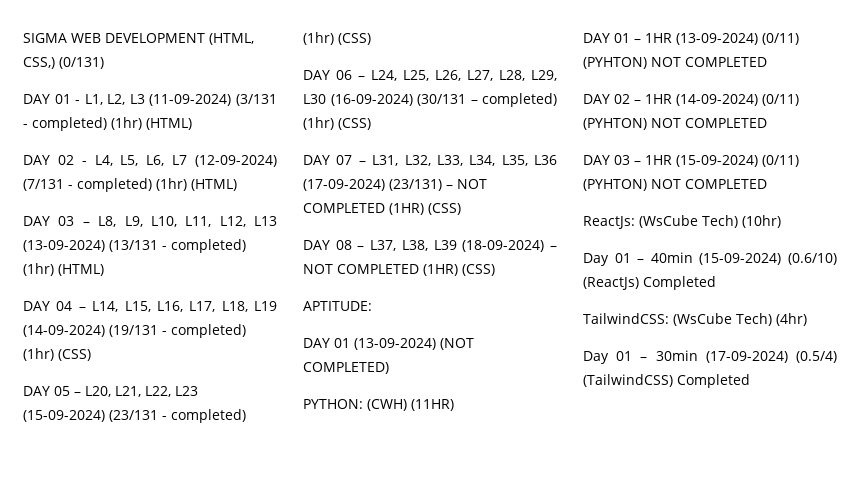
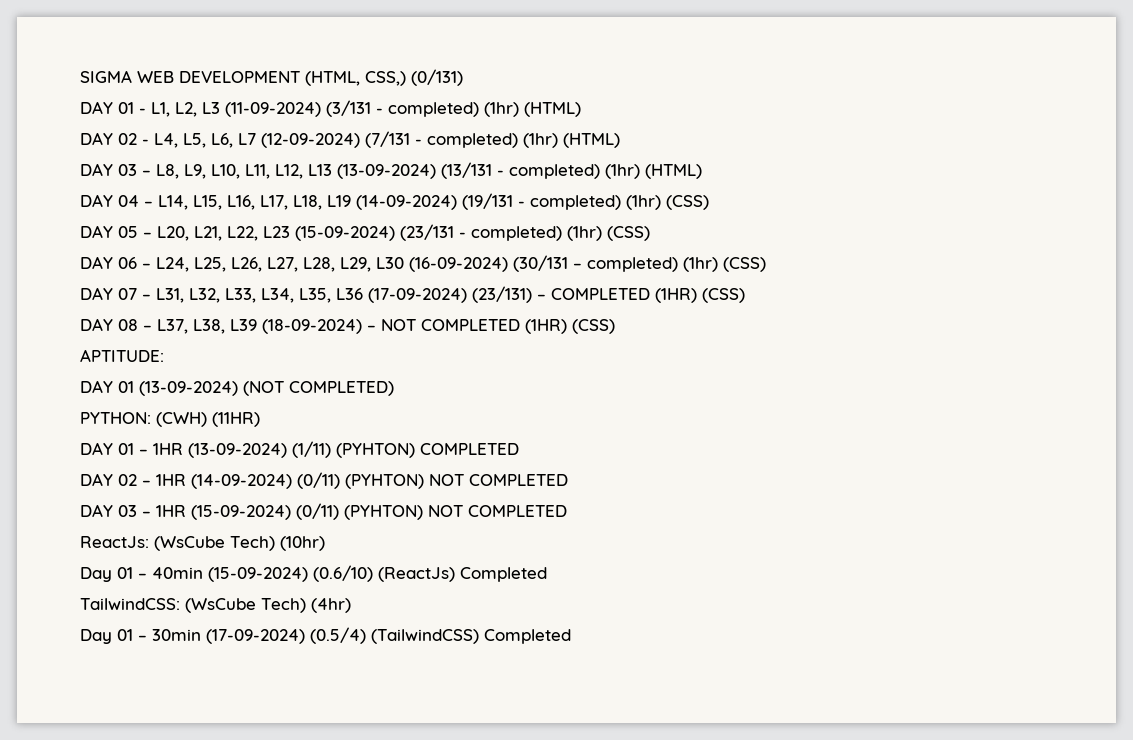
- DAY 07 – L31, L32, L33, L34, L35, L36 (17-09-2024) (23/131) – NOT COMPLETED (1HR) (CSS)
+ DAY 07 – L31, L32, L33, L34, L35, L36 (17-09-2024) (23/131) – COMPLETED (1HR) (CSS)
- DAY 01 – 1HR (13-09-2024) (0/11) (PYHTON) NOT COMPLETED
+ DAY 01 – 1HR (13-09-2024) (1/11) (PYHTON) COMPLETED

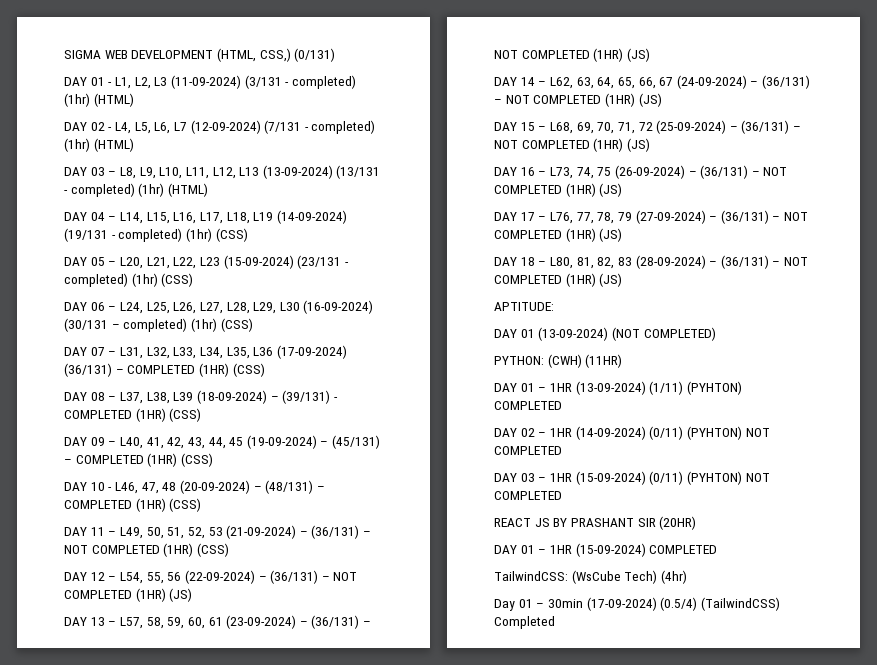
- DAY 07 – L31, L32, L33, L34, L35, L36 (17-09-2024) (23/131) – COMPLETED (1HR) (CSS)
+ DAY 07 – L31, L32, L33, L34, L35, L36 (17-09-2024) (36/131) – COMPLETED (1HR) (CSS)
- DAY 08 – L37, L38, L39 (18-09-2024) – NOT COMPLETED (1HR) (CSS)
+ DAY 08 – L37, L38, L39 (18-09-2024) – (39/131) - COMPLETED (1HR) (CSS)
+ DAY 09 – L40, 41, 42, 43, 44, 45 (19-09-2024) – (45/131) – COMPLETED (1HR) (CSS)
+ DAY 10 - L46, 47, 48 (20-09-2024) – (48/131) – COMPLETED (1HR) (CSS)
+ DAY 11 – L49, 50, 51, 52, 53 (21-09-2024) – (36/131) – NOT COMPLETED (1HR) (CSS)
+ DAY 12 – L54, 55, 56 (22-09-2024) – (36/131) – NOT COMPLETED (1HR) (JS)
+ DAY 13 – L57, 58, 59, 60, 61 (23-09-2024) – (36/131) – NOT COMPLETED (1HR) (JS)
+ DAY 14 – L62, 63, 64, 65, 66, 67 (24-09-2024) – (36/131) – NOT COMPLETED (1HR) (JS)
+ DAY 15 – L68, 69, 70, 71, 72 (25-09-2024) – (36/131) – NOT COMPLETED (1HR) (JS)
+ DAY 16 – L73, 74, 75 (26-09-2024) – (36/131) – NOT COMPLETED (1HR) (JS)
+ DAY 17 – L76, 77, 78, 79 (27-09-2024) – (36/131) – NOT COMPLETED (1HR) (JS)
+ DAY 18 – L80, 81, 82, 83 (28-09-2024) – (36/131) – NOT COMPLETED (1HR) (JS)
- ReactJs: (WsCube Tech) (10hr)
- Day 01 – 40min (15-09-2024) (0.6/10) (ReactJs) Completed
+ REACT JS BY PRASHANT SIR (20HR)
+ DAY 01 – 1HR (15-09-2024) COMPLETED

